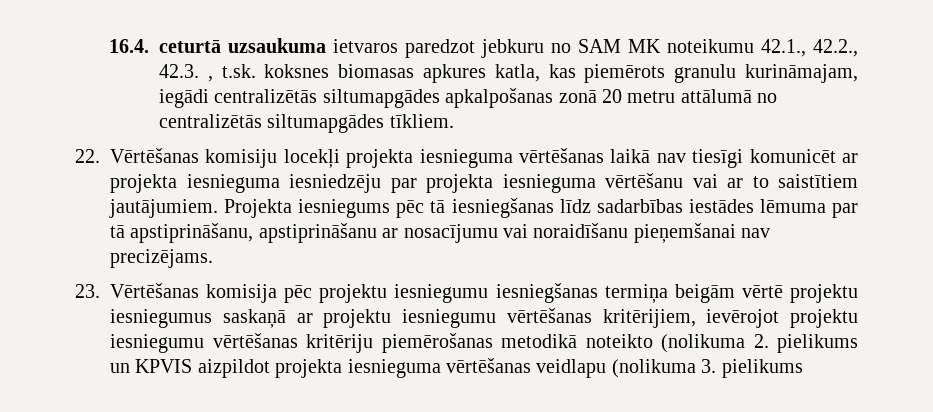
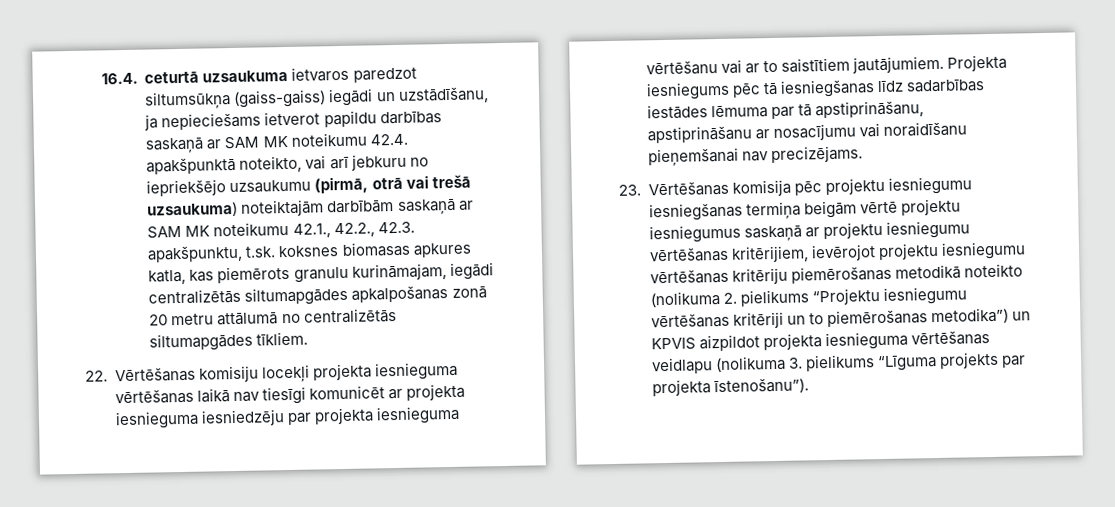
- 16.4. ceturtā uzsaukuma ietvaros paredzot jebkuru no SAM MK noteikumu 42.1., 42.2., 42.3. , t.sk. koksnes biomasas apkures katla, kas piemērots granulu kurināmajam, iegādi centralizētās siltumapgādes apkalpošanas zonā 20 metru attālumā no centralizētās siltumapgādes tīkliem.
+ 16.4. ceturtā uzsaukuma ietvaros paredzot siltumsūkņa (gaiss-gaiss) iegādi un uzstādīšanu, ja nepieciešams ietverot papildu darbības saskaņā ar SAM MK noteikumu 42.4. apakšpunktā noteikto, vai arī jebkuru no iepriekšējo uzsaukumu (pirmā, otrā vai trešā uzsaukuma) noteiktajām darbībām saskaņā ar SAM MK noteikumu 42.1., 42.2., 42.3. apakšpunktu, t.sk. koksnes biomasas apkures katla, kas piemērots granulu kurināmajam, iegādi centralizētās siltumapgādes apkalpošanas zonā 20 metru attālumā no centralizētās siltumapgādes tīkliem.
- 23. Vērtēšanas komisija pēc projektu iesniegumu iesniegšanas termiņa beigām vērtē projektu iesniegumus saskaņā ar projektu iesniegumu vērtēšanas kritērijiem, ievērojot projektu iesniegumu vērtēšanas kritēriju piemērošanas metodikā noteikto (nolikuma 2. pielikums un KPVIS aizpildot projekta iesnieguma vērtēšanas veidlapu (nolikuma 3. pielikums
+ 23. Vērtēšanas komisija pēc projektu iesniegumu iesniegšanas termiņa beigām vērtē projektu iesniegumus saskaņā ar projektu iesniegumu vērtēšanas kritērijiem, ievērojot projektu iesniegumu vērtēšanas kritēriju piemērošanas metodikā noteikto (nolikuma 2. pielikums “Projektu iesniegumu vērtēšanas kritēriji un to piemērošanas metodika”) un KPVIS aizpildot projekta iesnieguma vērtēšanas veidlapu (nolikuma 3. pielikums “Līguma projekts par projekta īstenošanu”).

